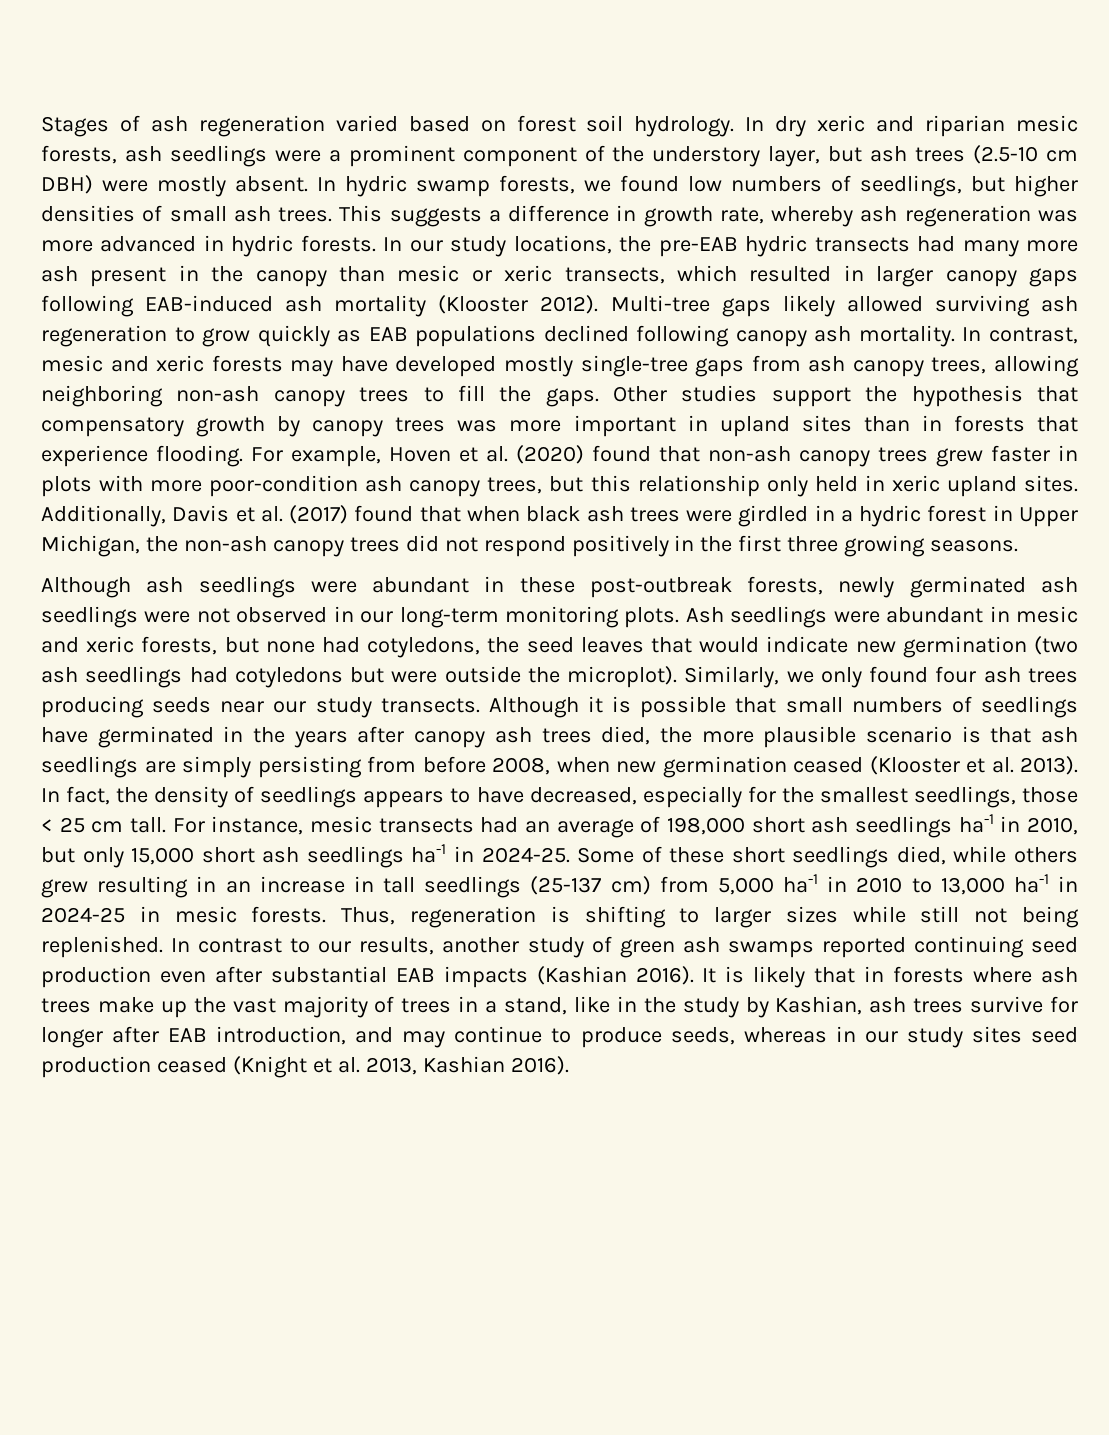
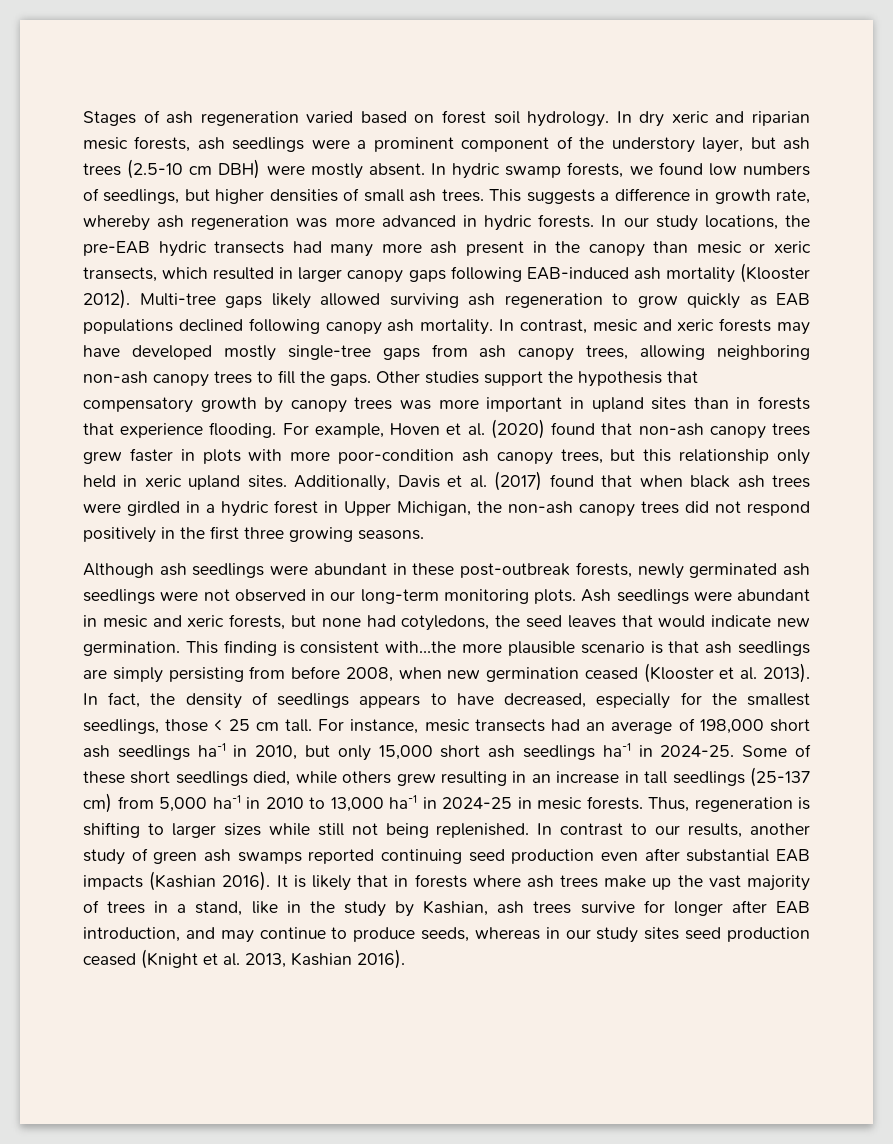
- Ash seedlings were abundant in mesic and xeric forests, but none had cotyledons, the seed leaves that would indicate new germination (two ash seedlings had cotyledons but were outside the microplot). Similarly, we only found four ash trees producing seeds near our study transects. Although it is possible that small numbers of seedlings have germinated in the years after canopy ash trees died, the more plausible scenario is that ash seedlings are simply persisting from before 2008, when new germination ceased (Klooster et al. 2013).
+ Ash seedlings were abundant in mesic and xeric forests, but none had cotyledons, the seed leaves that would indicate new germination. This finding is consistent with…the more plausible scenario is that ash seedlings are simply persisting from before 2008, when new germination ceased (Klooster et al. 2013).

